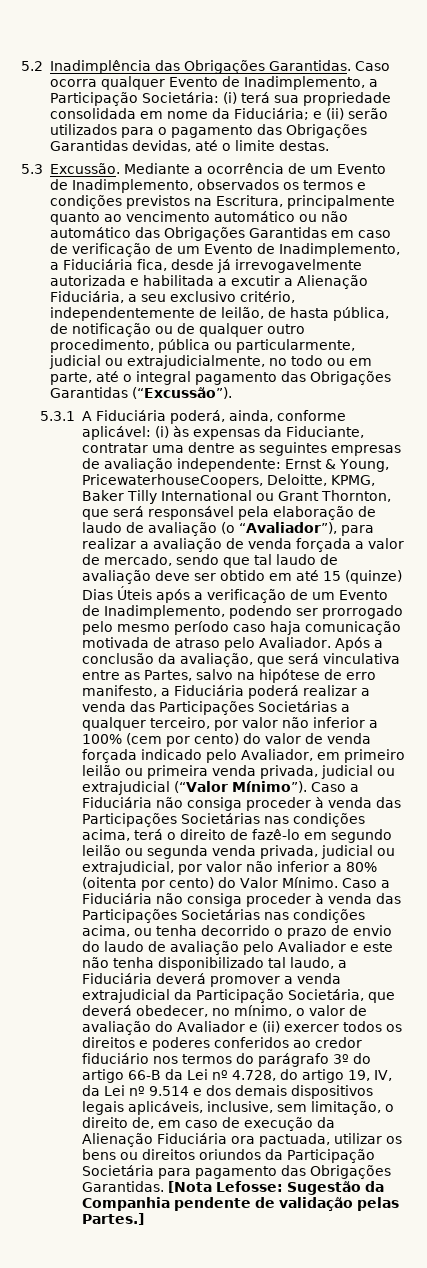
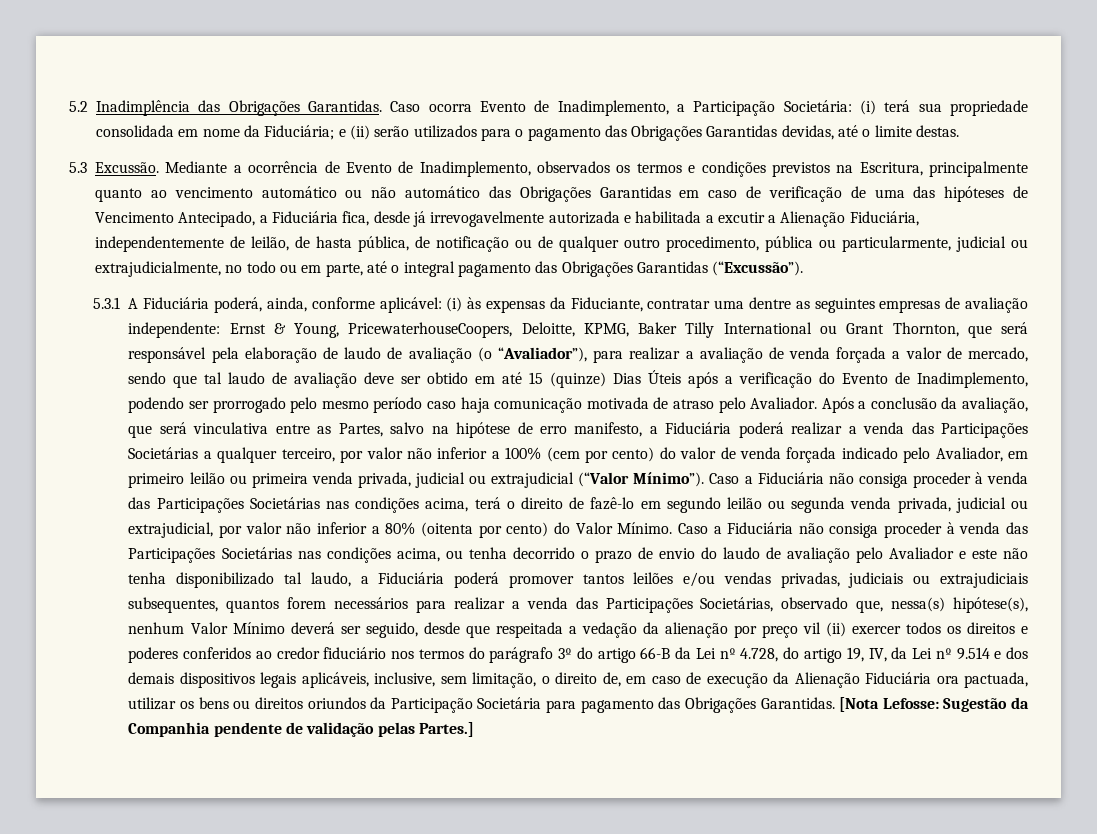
- Caso ocorra qualquer Evento de Inadimplemento, a Participação Societária: (i) terá sua propriedade consolidada em nome da Fiduciária; e (ii) serão utilizados para o pagamento das Obrigações Garantidas devidas, até o limite destas.
+ Caso ocorra Evento de Inadimplemento, a Participação Societária: (i) terá sua propriedade consolidada em nome da Fiduciária; e (ii) serão utilizados para o pagamento das Obrigações Garantidas devidas, até o limite destas.
- Mediante a ocorrência de um Evento de Inadimplemento, observados os termos e condições previstos na Escritura, principalmente quanto ao vencimento automático ou não automático das Obrigações Garantidas em caso de verificação de um Evento de Inadimplemento, a Fiduciária fica, desde já irrevogavelmente autorizada e habilitada a excutir a Alienação Fiduciária, a seu exclusivo critério, independentemente de leilão, de hasta pública, de notificação ou de qualquer outro procedimento, pública ou particularmente, judicial ou extrajudicialmente, no todo ou em parte, até o integral pagamento das Obrigações Garantidas (“Excussão”).
+ Mediante a ocorrência de Evento de Inadimplemento, observados os termos e condições previstos na Escritura, principalmente quanto ao vencimento automático ou não automático das Obrigações Garantidas em caso de verificação de uma das hipóteses de Vencimento Antecipado, a Fiduciária fica, desde já irrevogavelmente autorizada e habilitada a excutir a Alienação Fiduciária, independentemente de leilão, de hasta pública, de notificação ou de qualquer outro procedimento, pública ou particularmente, judicial ou extrajudicialmente, no todo ou em parte, até o integral pagamento das Obrigações Garantidas (“Excussão”).
- Ernst & Young, PricewaterhouseCoopers, Deloitte, KPMG, Baker Tilly International ou Grant Thornton, que será responsável pela elaboração de laudo de avaliação (o “Avaliador”), para realizar a avaliação de venda forçada a valor de mercado, sendo que tal laudo de avaliação deve ser obtido em até 15 (quinze) Dias Úteis após a verificação de um Evento de Inadimplemento, podendo ser prorrogado pelo mesmo período caso haja comunicação motivada de atraso pelo Avaliador.
+ Ernst & Young, PricewaterhouseCoopers, Deloitte, KPMG, Baker Tilly International ou Grant Thornton, que será responsável pela elaboração de laudo de avaliação (o “Avaliador”), para realizar a avaliação de venda forçada a valor de mercado, sendo que tal laudo de avaliação deve ser obtido em até 15 (quinze) Dias Úteis após a verificação do Evento de Inadimplemento, podendo ser prorrogado pelo mesmo período caso haja comunicação motivada de atraso pelo Avaliador.
- Caso a Fiduciária não consiga proceder à venda das Participações Societárias nas condições acima, ou tenha decorrido o prazo de envio do laudo de avaliação pelo Avaliador e este não tenha disponibilizado tal laudo, a Fiduciária deverá promover a venda extrajudicial da Participação Societária, que deverá obedecer, no mínimo, o valor de avaliação do Avaliador e (ii) exercer todos os direitos e poderes conferidos ao credor fiduciário nos termos do parágrafo 3º do artigo 66-B da Lei nº 4.728, do artigo 19, IV, da Lei nº 9.514 e dos demais dispositivos legais aplicáveis, inclusive, sem limitação, o direito de, em caso de execução da Alienação Fiduciária ora pactuada, utilizar os bens ou direitos oriundos da Participação Societária para pagamento das Obrigações Garantidas.
+ Caso a Fiduciária não consiga proceder à venda das Participações Societárias nas condições acima, ou tenha decorrido o prazo de envio do laudo de avaliação pelo Avaliador e este não tenha disponibilizado tal laudo, a Fiduciária poderá promover tantos leilões e/ou vendas privadas, judiciais ou extrajudiciais subsequentes, quantos forem necessários para realizar a venda das Participações Societárias, observado que, nessa(s) hipótese(s), nenhum Valor Mínimo deverá ser seguido, desde que respeitada a vedação da alienação por preço vil (ii) exercer todos os direitos e poderes conferidos ao credor fiduciário nos termos do parágrafo 3º do artigo 66-B da Lei nº 4.728, do artigo 19, IV, da Lei nº 9.514 e dos demais dispositivos legais aplicáveis, inclusive, sem limitação, o direito de, em caso de execução da Alienação Fiduciária ora pactuada, utilizar os bens ou direitos oriundos da Participação Societária para pagamento das Obrigações Garantidas.

